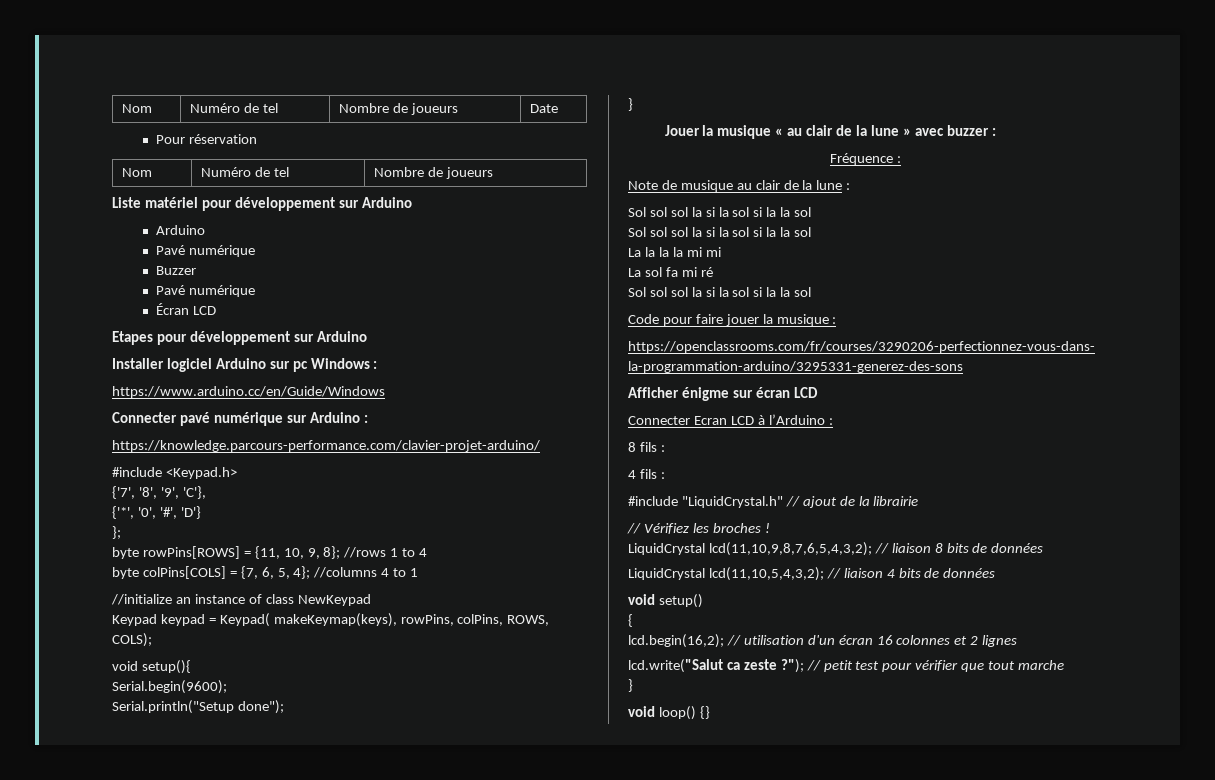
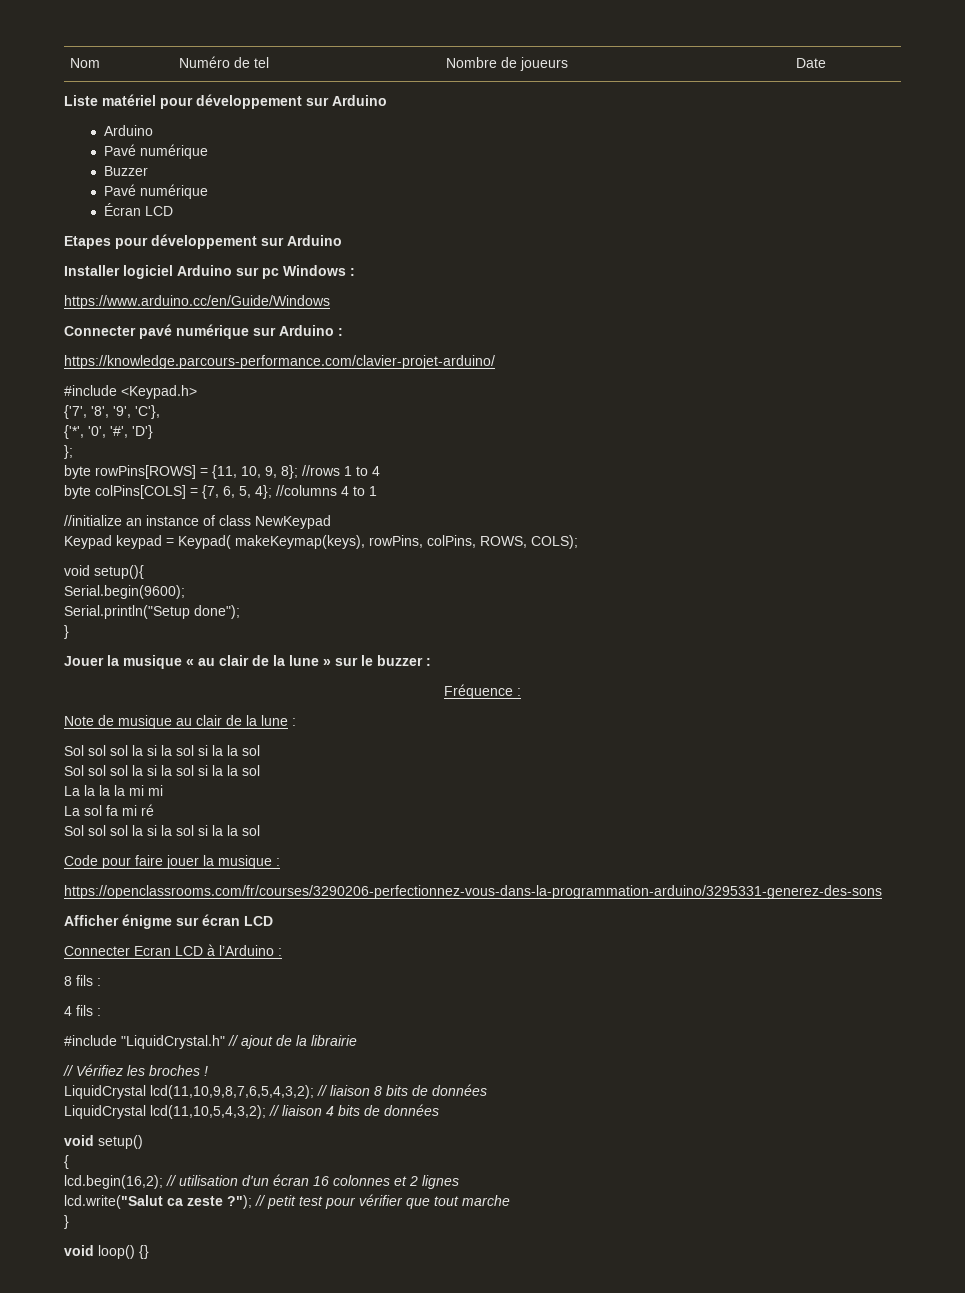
- Pour réservation
- Nom | Numéro de tel | Nombre de joueurs
- Jouer la musique « au clair de la lune » avec buzzer :
+ Jouer la musique « au clair de la lune » sur le buzzer :

